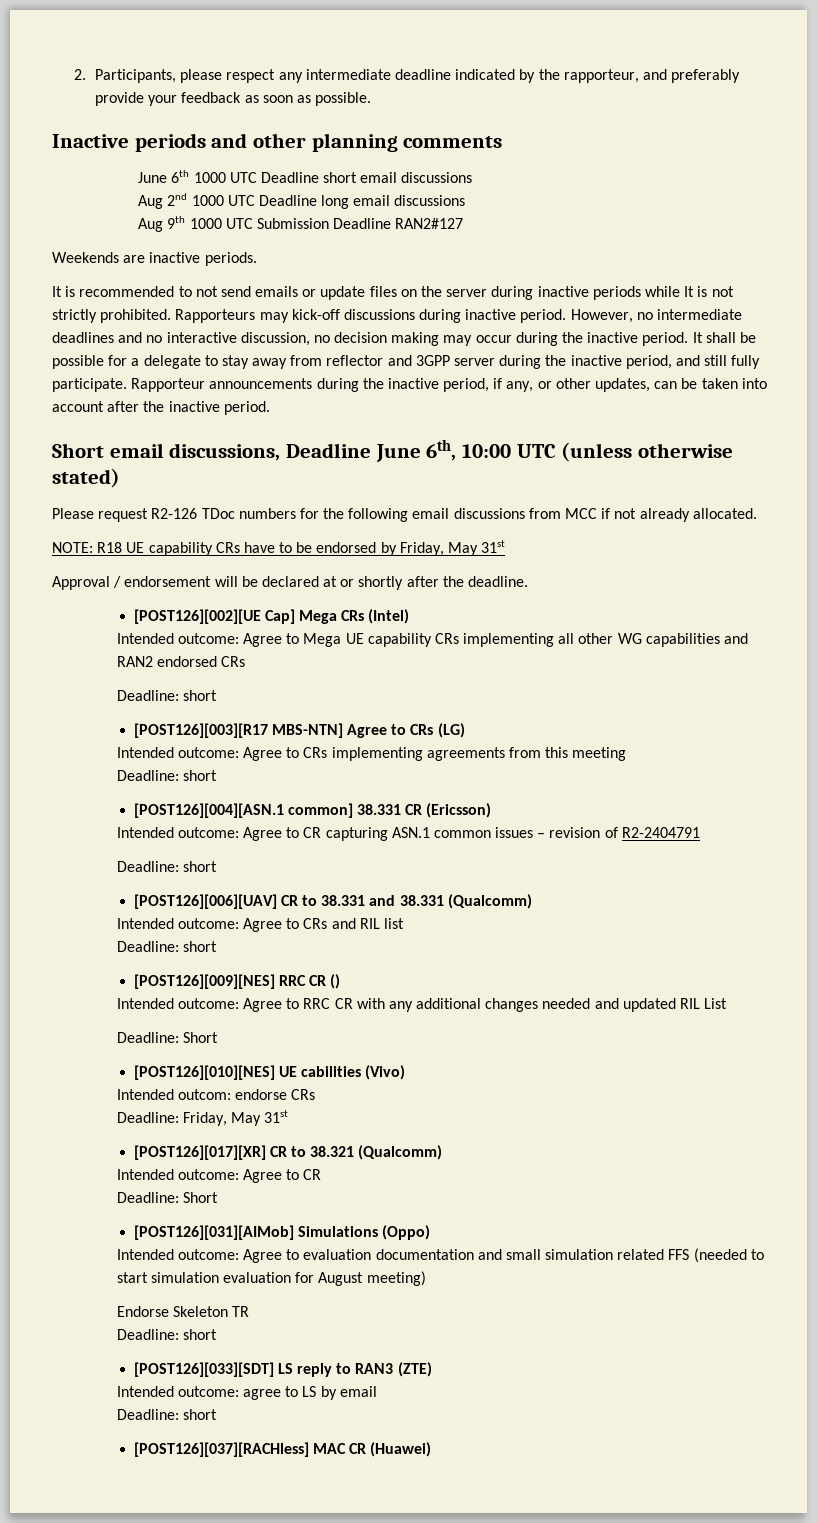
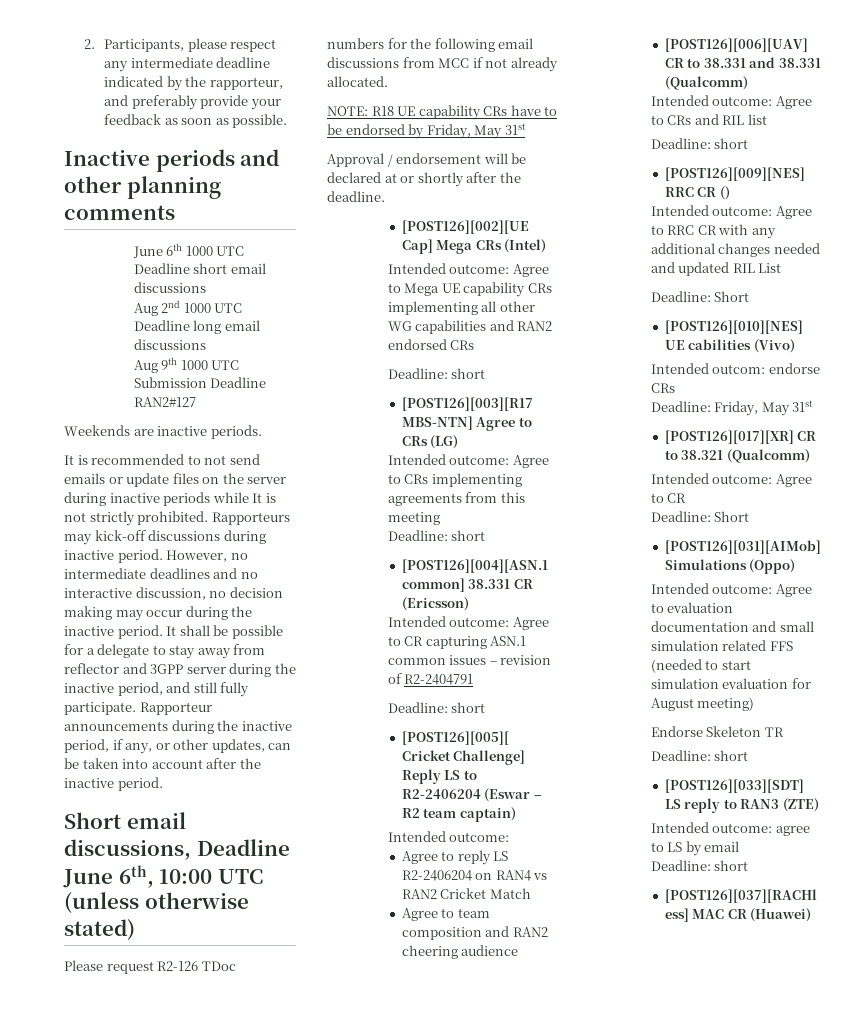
+ [POST126][005][ Cricket Challenge] Reply LS to R2-2406204 (Eswar – R2 team captain)
+ Intended outcome:
+ Agree to reply LS R2-2406204 on RAN4 vs RAN2 Cricket Match
+ Agree to team composition and RAN2 cheering audience

